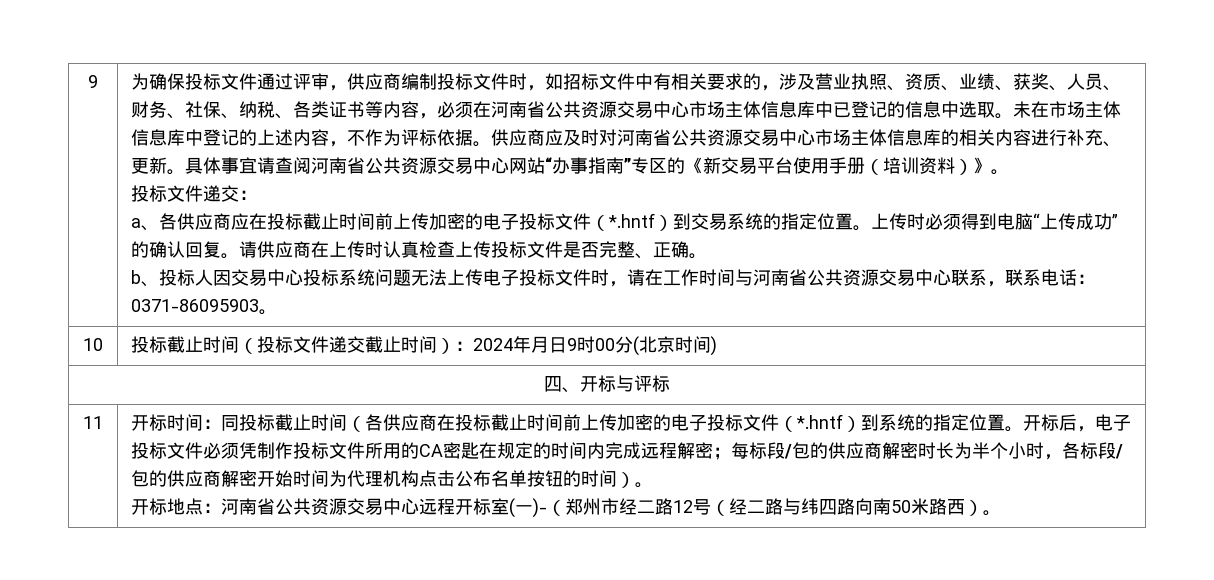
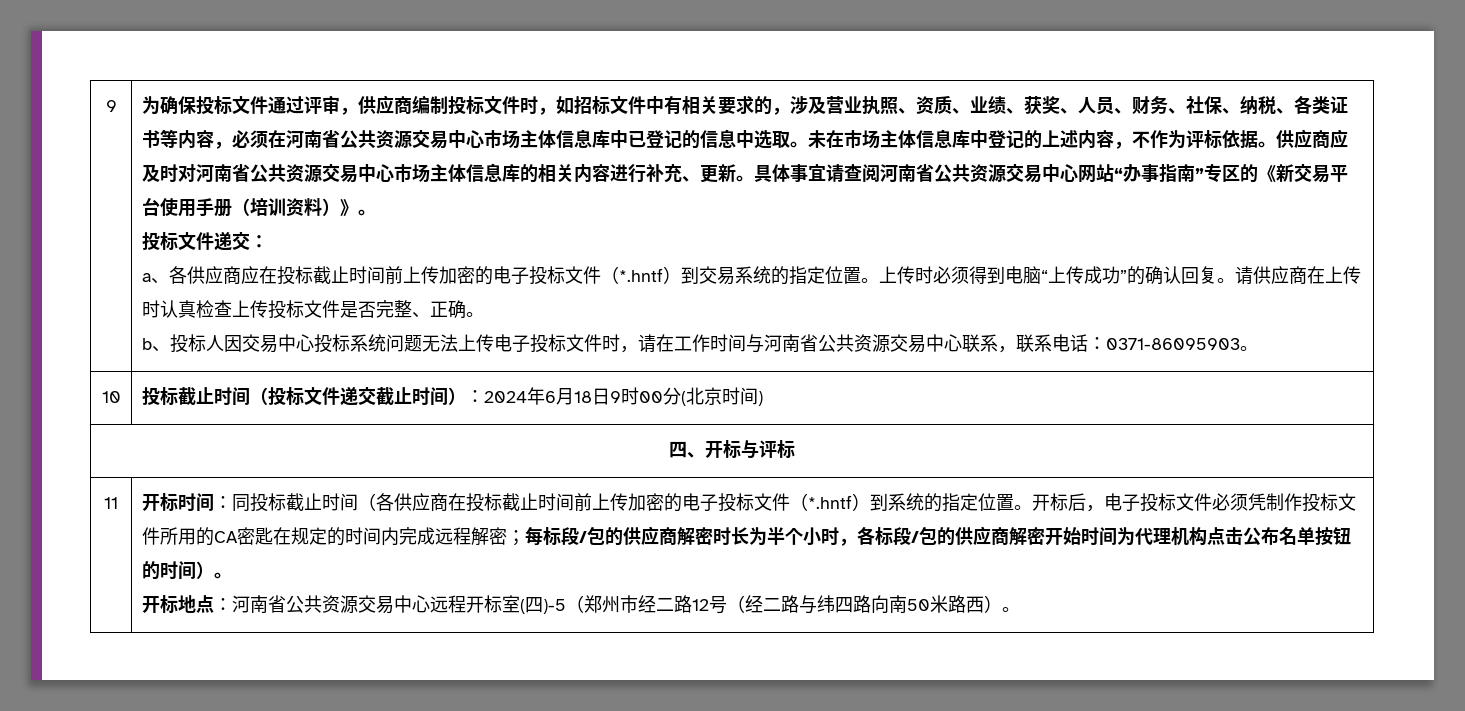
- 10 | 投标截止时间（投标文件递交截止时间）：2024年月日9时00分(北京时间)
+ 10 | 投标截止时间（投标文件递交截止时间）：2024年6月18日9时00分(北京时间)
- 开标地点：河南省公共资源交易中心远程开标室(一)-（郑州市经二路12号（经二路与纬四路向南50米路西）。
+ 开标地点：河南省公共资源交易中心远程开标室(四)-5（郑州市经二路12号（经二路与纬四路向南50米路西）。

